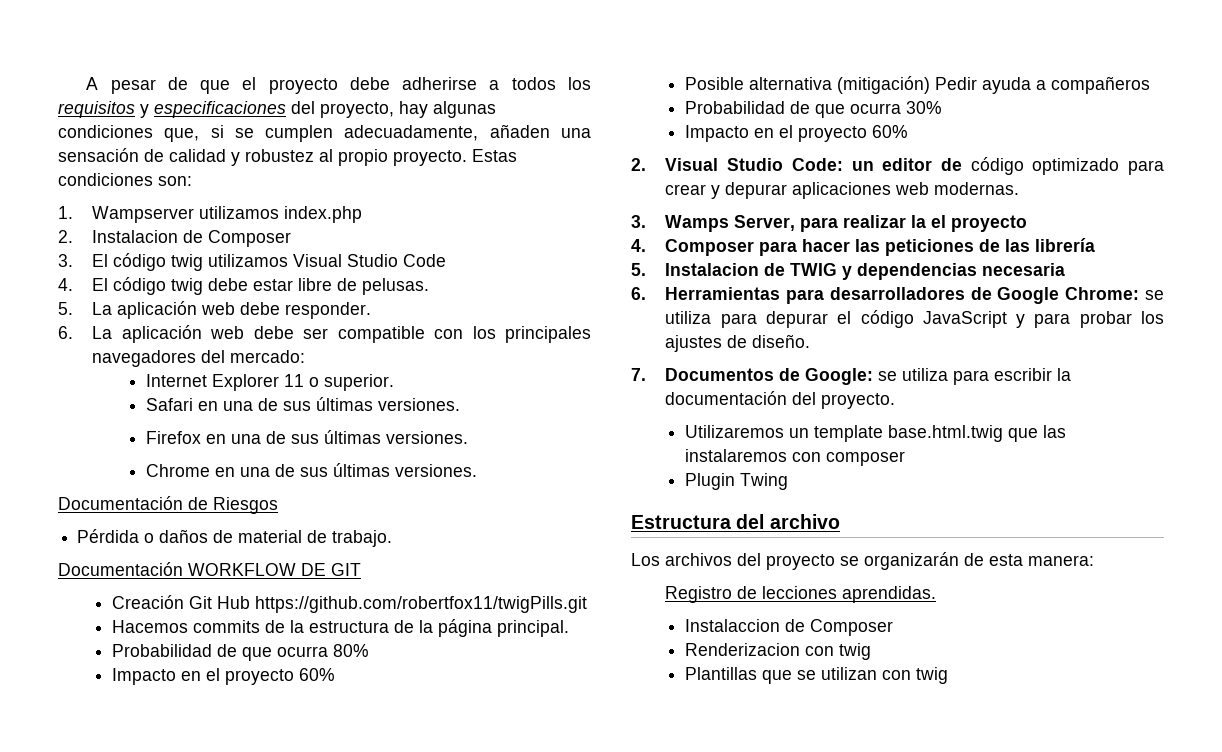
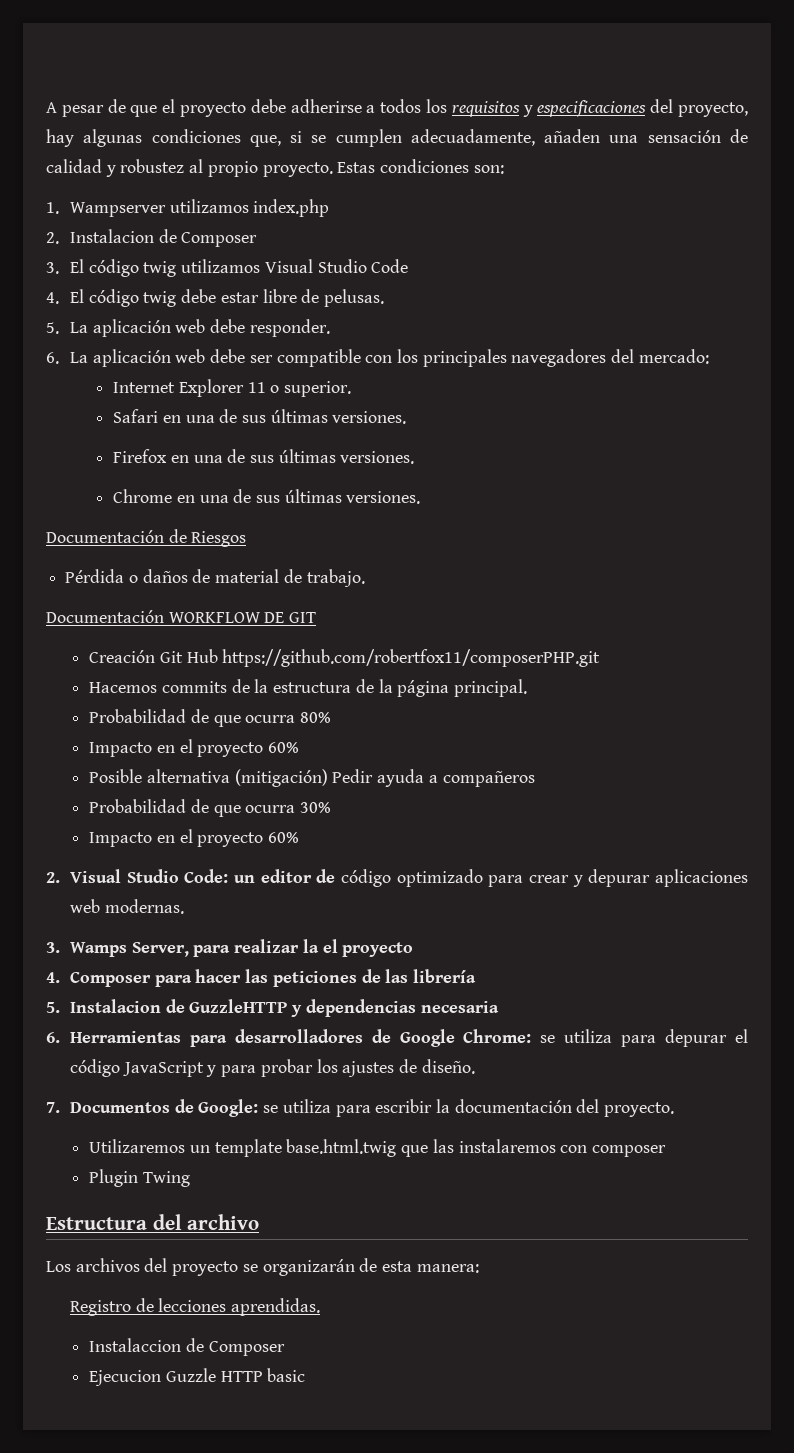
- Creación Git Hub https://github.com/robertfox11/twigPills.git
+ Creación Git Hub https://github.com/robertfox11/composerPHP.git
- 5. Instalacion de TWIG y dependencias necesaria
+ 5. Instalacion de GuzzleHTTP y dependencias necesaria
- Renderizacion con twig
- Plantillas que se utilizan con twig
+ Ejecucion Guzzle HTTP basic

